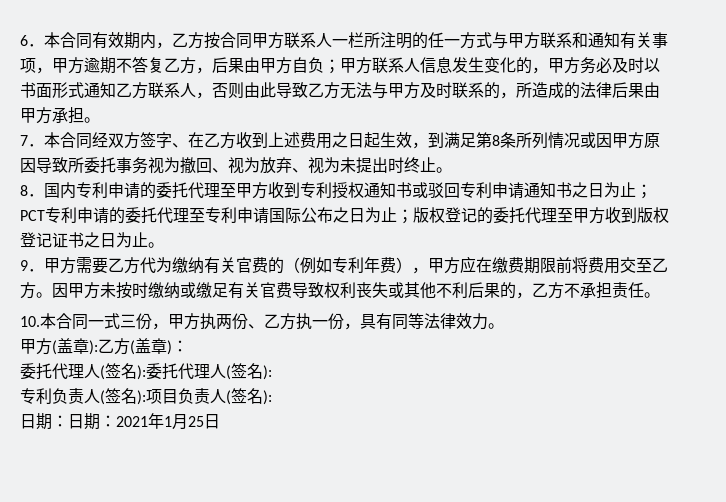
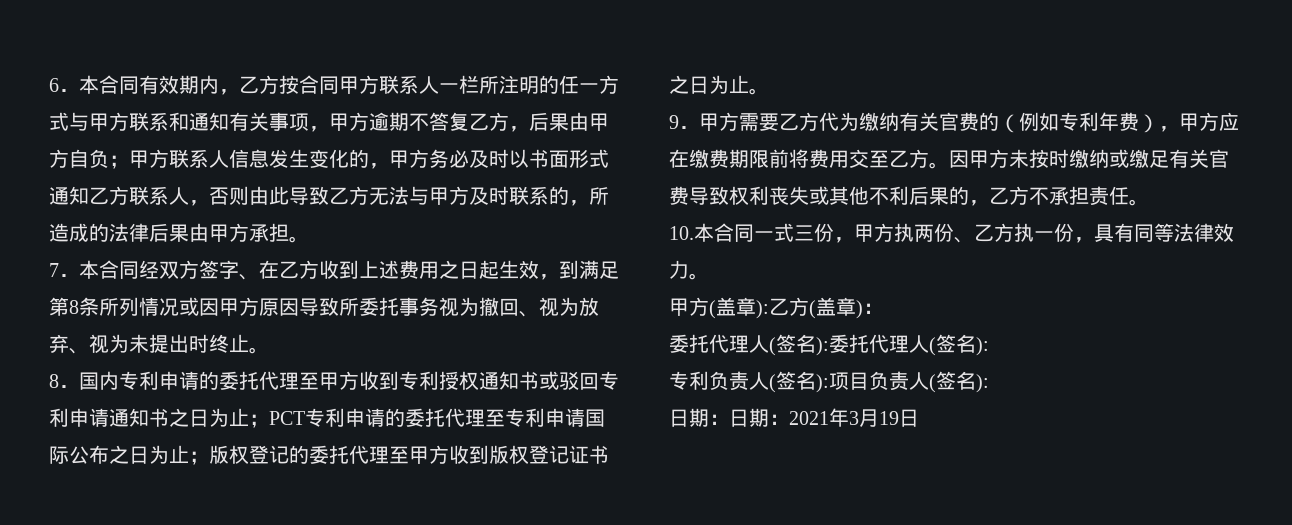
- 日期：日期：2021年1月25日
+ 日期：日期：2021年3月19日

